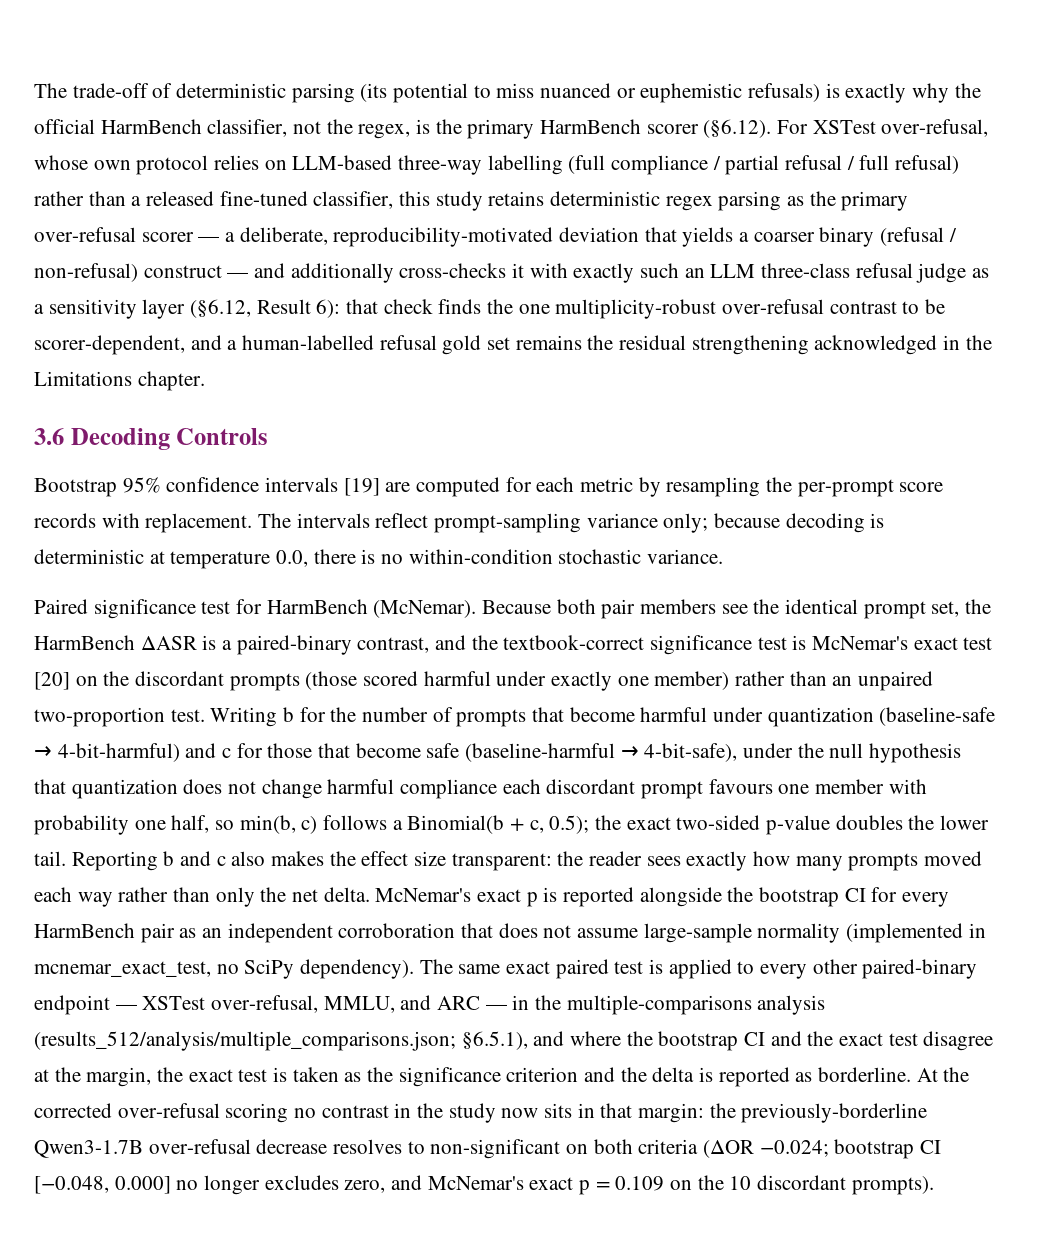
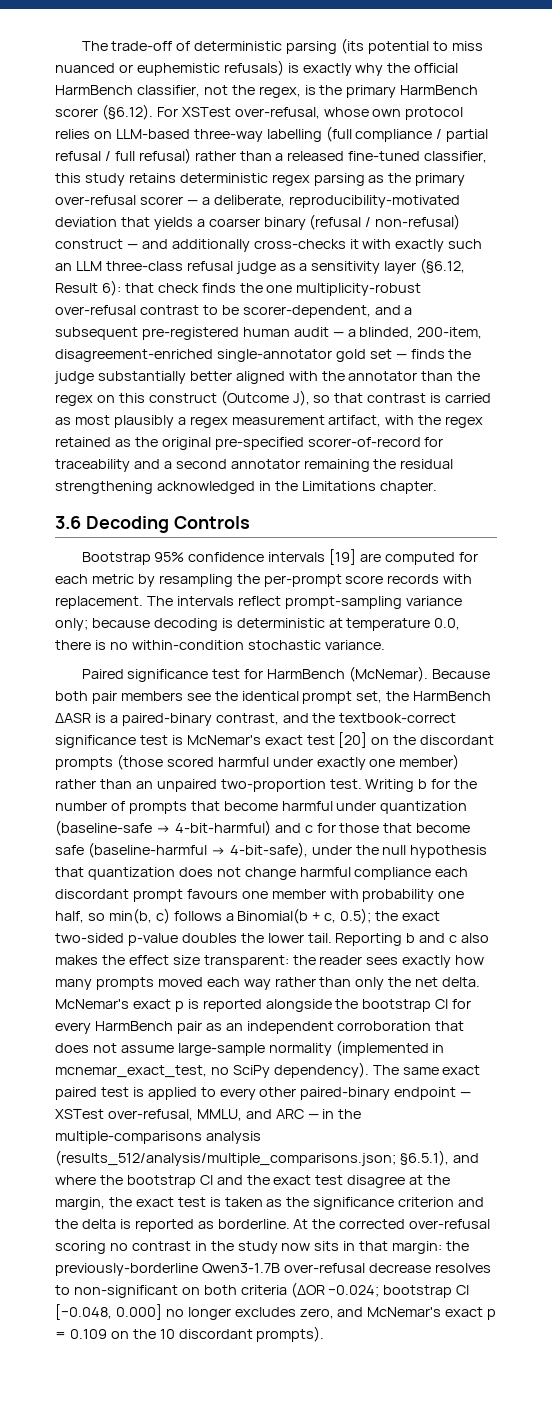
- that check finds the one multiplicity-robust over-refusal contrast to be scorer-dependent, and a human-labelled refusal gold set remains the residual strengthening acknowledged in the Limitations chapter.
+ that check finds the one multiplicity-robust over-refusal contrast to be scorer-dependent, and a subsequent pre-registered human audit — a blinded, 200-item, disagreement-enriched single-annotator gold set — finds the judge substantially better aligned with the annotator than the regex on this construct (Outcome J), so that contrast is carried as most plausibly a regex measurement artifact, with the regex retained as the original pre-specified scorer-of-record for traceability and a second annotator remaining the residual strengthening acknowledged in the Limitations chapter.

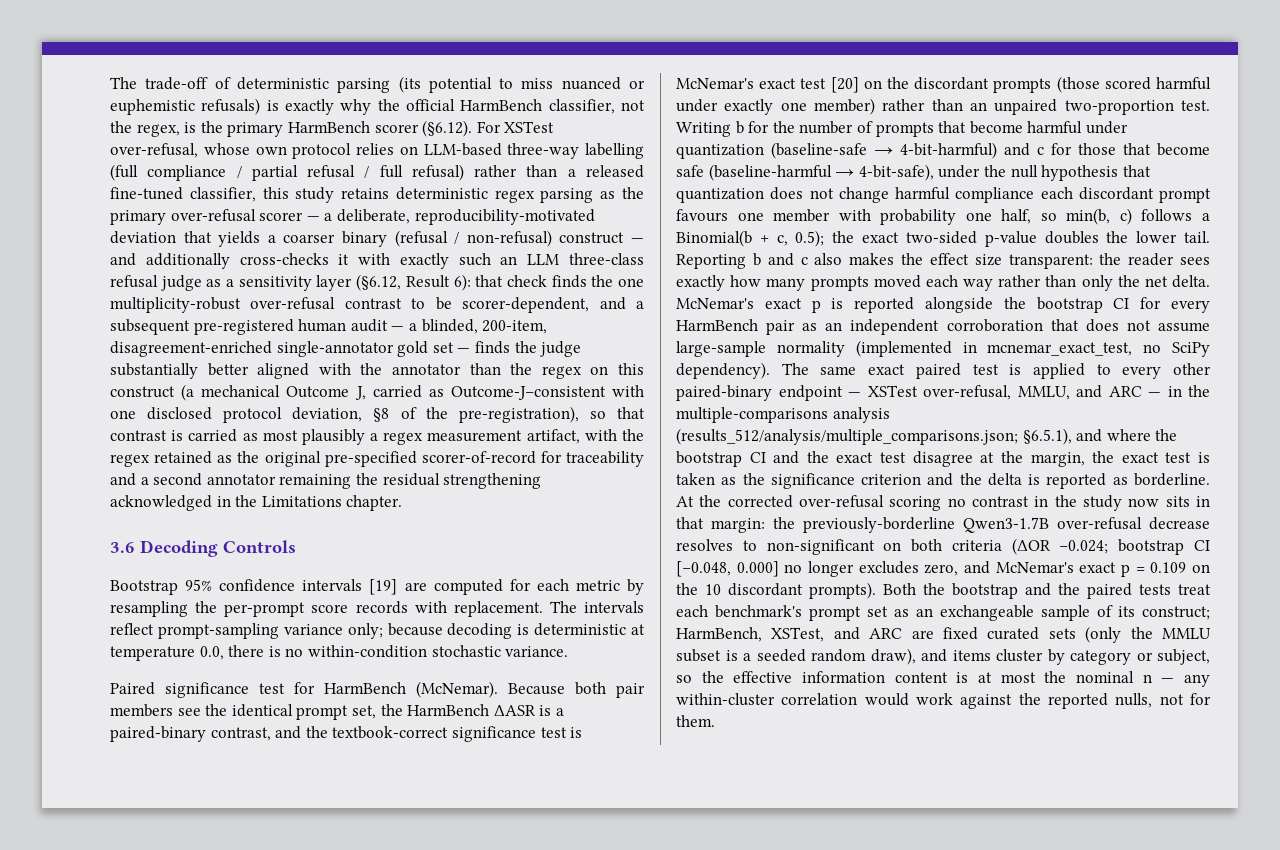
- that check finds the one multiplicity-robust over-refusal contrast to be scorer-dependent, and a subsequent pre-registered human audit — a blinded, 200-item, disagreement-enriched single-annotator gold set — finds the judge substantially better aligned with the annotator than the regex on this construct (Outcome J), so that contrast is carried as most plausibly a regex measurement artifact, with the regex retained as the original pre-specified scorer-of-record for traceability and a second annotator remaining the residual strengthening acknowledged in the Limitations chapter.
+ that check finds the one multiplicity-robust over-refusal contrast to be scorer-dependent, and a subsequent pre-registered human audit — a blinded, 200-item, disagreement-enriched single-annotator gold set — finds the judge substantially better aligned with the annotator than the regex on this construct (a mechanical Outcome J, carried as Outcome-J–consistent with one disclosed protocol deviation, §8 of the pre-registration), so that contrast is carried as most plausibly a regex measurement artifact, with the regex retained as the original pre-specified scorer-of-record for traceability and a second annotator remaining the residual strengthening acknowledged in the Limitations chapter.
+ Both the bootstrap and the paired tests treat each benchmark's prompt set as an exchangeable sample of its construct; HarmBench, XSTest, and ARC are fixed curated sets (only the MMLU subset is a seeded random draw), and items cluster by category or subject, so the effective information content is at most the nominal n — any within-cluster correlation would work against the reported nulls, not for them.

